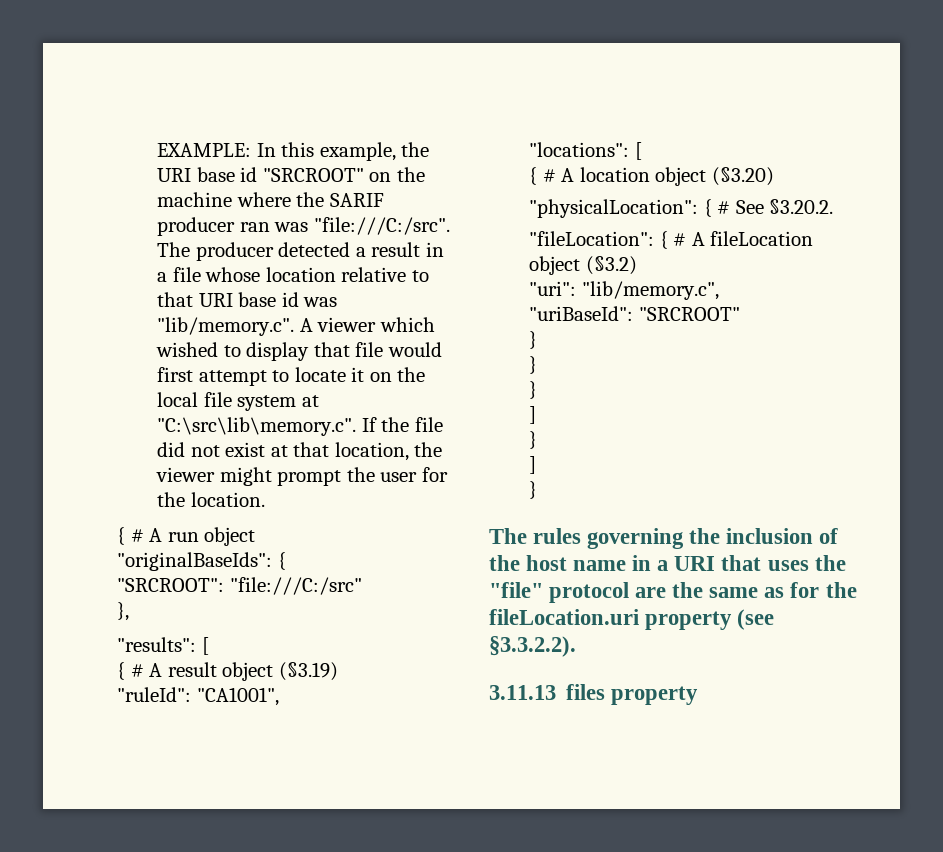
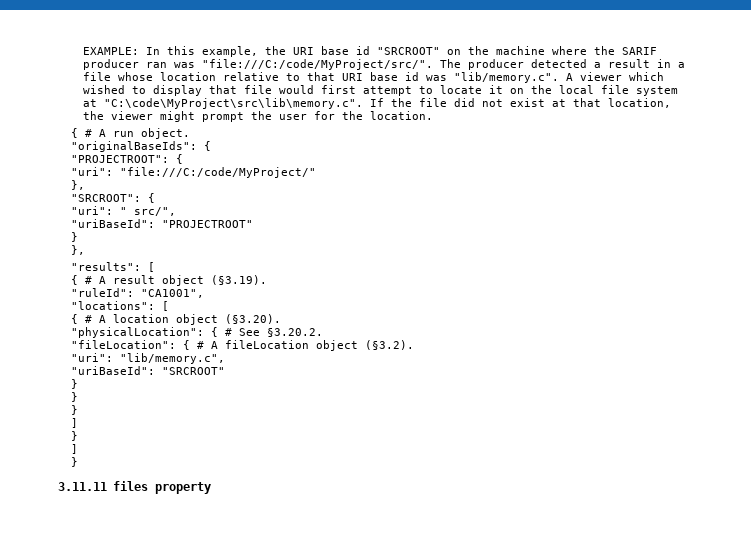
- EXAMPLE: In this example, the URI base id "SRCROOT" on the machine where the SARIF producer ran was "file:///C:/src".
+ EXAMPLE: In this example, the URI base id "SRCROOT" on the machine where the SARIF producer ran was "file:///C:/code/MyProject/src/".
- The producer detected a result in a file whose location relative to that URI base id was "lib/memory.c". A viewer which wished to display that file would first attempt to locate it on the local file system at "C:\src\lib\memory.c". If the file did not exist at that location, the viewer might prompt the user for the location.
+ The producer detected a result in a file whose location relative to that URI base id was "lib/memory.c". A viewer which wished to display that file would first attempt to locate it on the local file system at "C:\code\MyProject\src\lib\memory.c". If the file did not exist at that location, the viewer might prompt the user for the location.
- { # A run object
+ { # A run object.
- "SRCROOT": "file:///C:/src"
+ "PROJECTROOT": {
+ "uri": "file:///C:/code/MyProject/"
+ },
+ "SRCROOT": {
+ "uri": " src/",
+ "uriBaseId": "PROJECTROOT"
+ }
- { # A result object (§3.19)
+ { # A result object (§3.19).
- { # A location object (§3.20)
+ { # A location object (§3.20).
- "fileLocation": { # A fileLocation object (§3.2)
+ "fileLocation": { # A fileLocation object (§3.2).
- The rules governing the inclusion of the host name in a URI that uses the "file" protocol are the same as for the fileLocation.uri property (see §3.3.2.2).
- 3.11.13 files property
+ 3.11.11 files property

